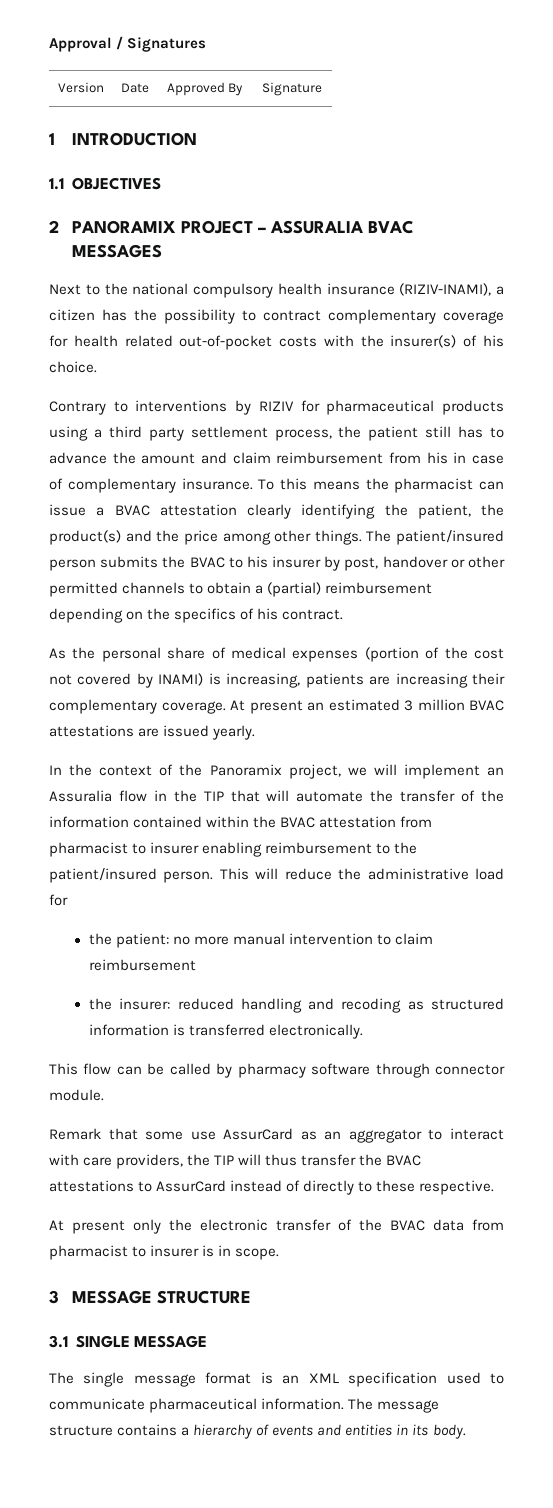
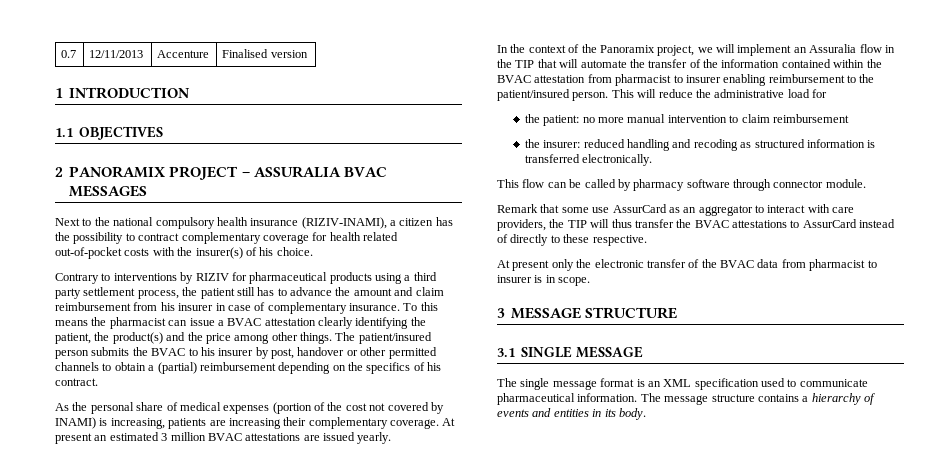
- Approval / Signatures
- Version | Date | Approved By | Signature
+ 0.7 | 12/11/2013 | Accenture | Finalised version
- Contrary to interventions by RIZIV for pharmaceutical products using a third party settlement process, the patient still has to advance the amount and claim reimbursement from his in case of complementary insurance.
+ Contrary to interventions by RIZIV for pharmaceutical products using a third party settlement process, the patient still has to advance the amount and claim reimbursement from his insurer in case of complementary insurance.

